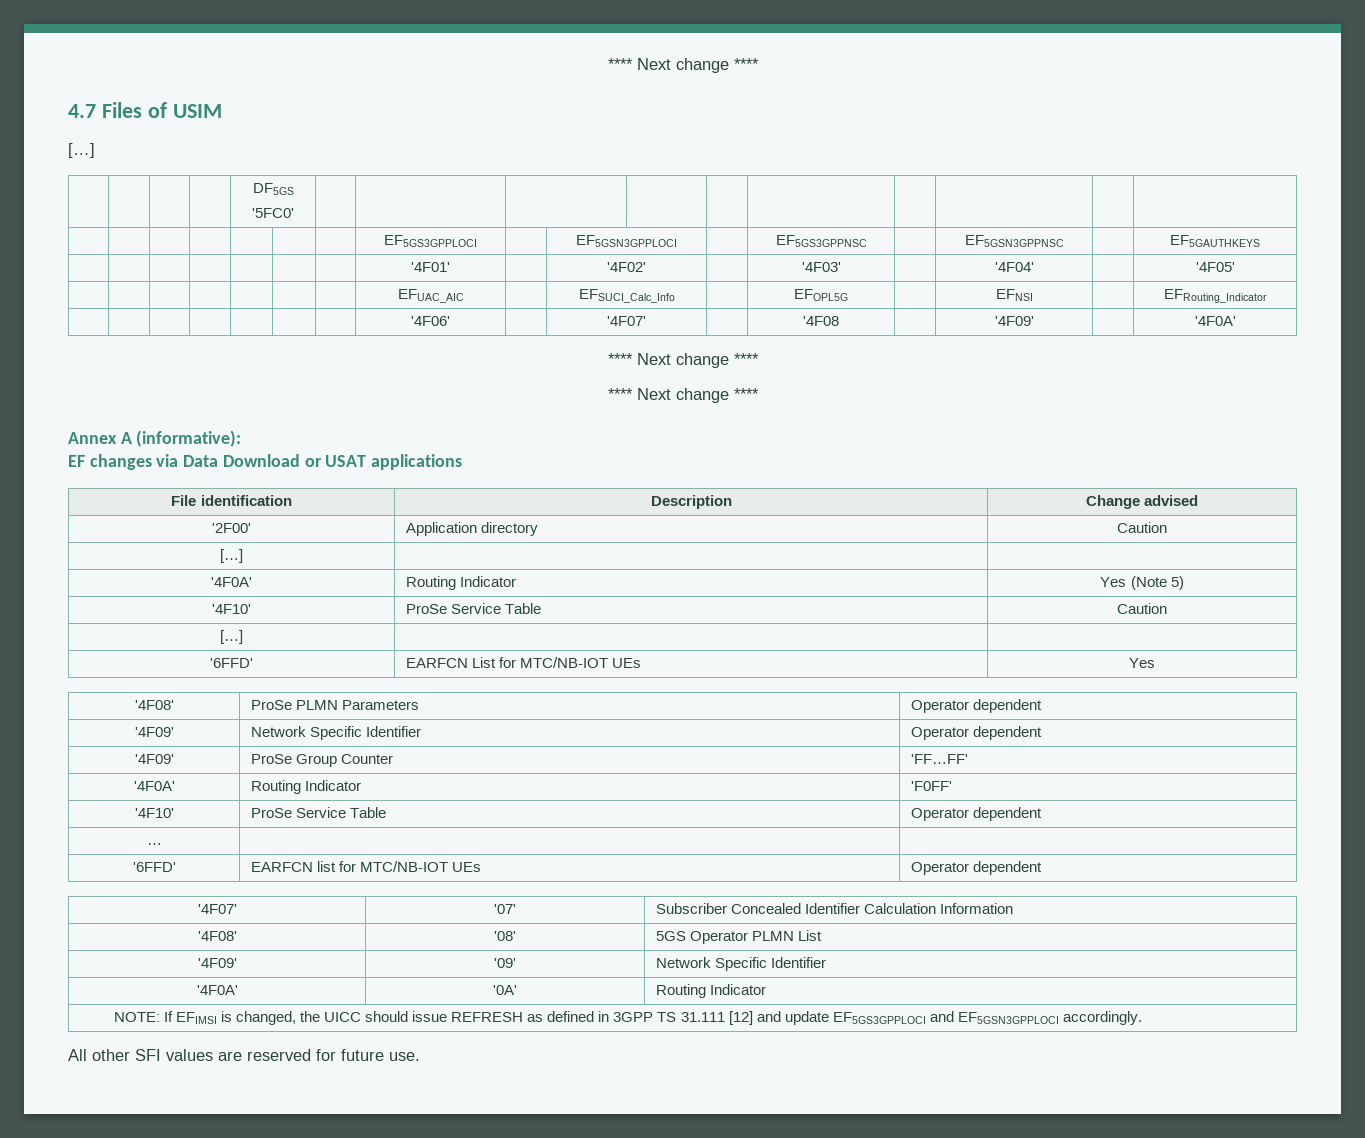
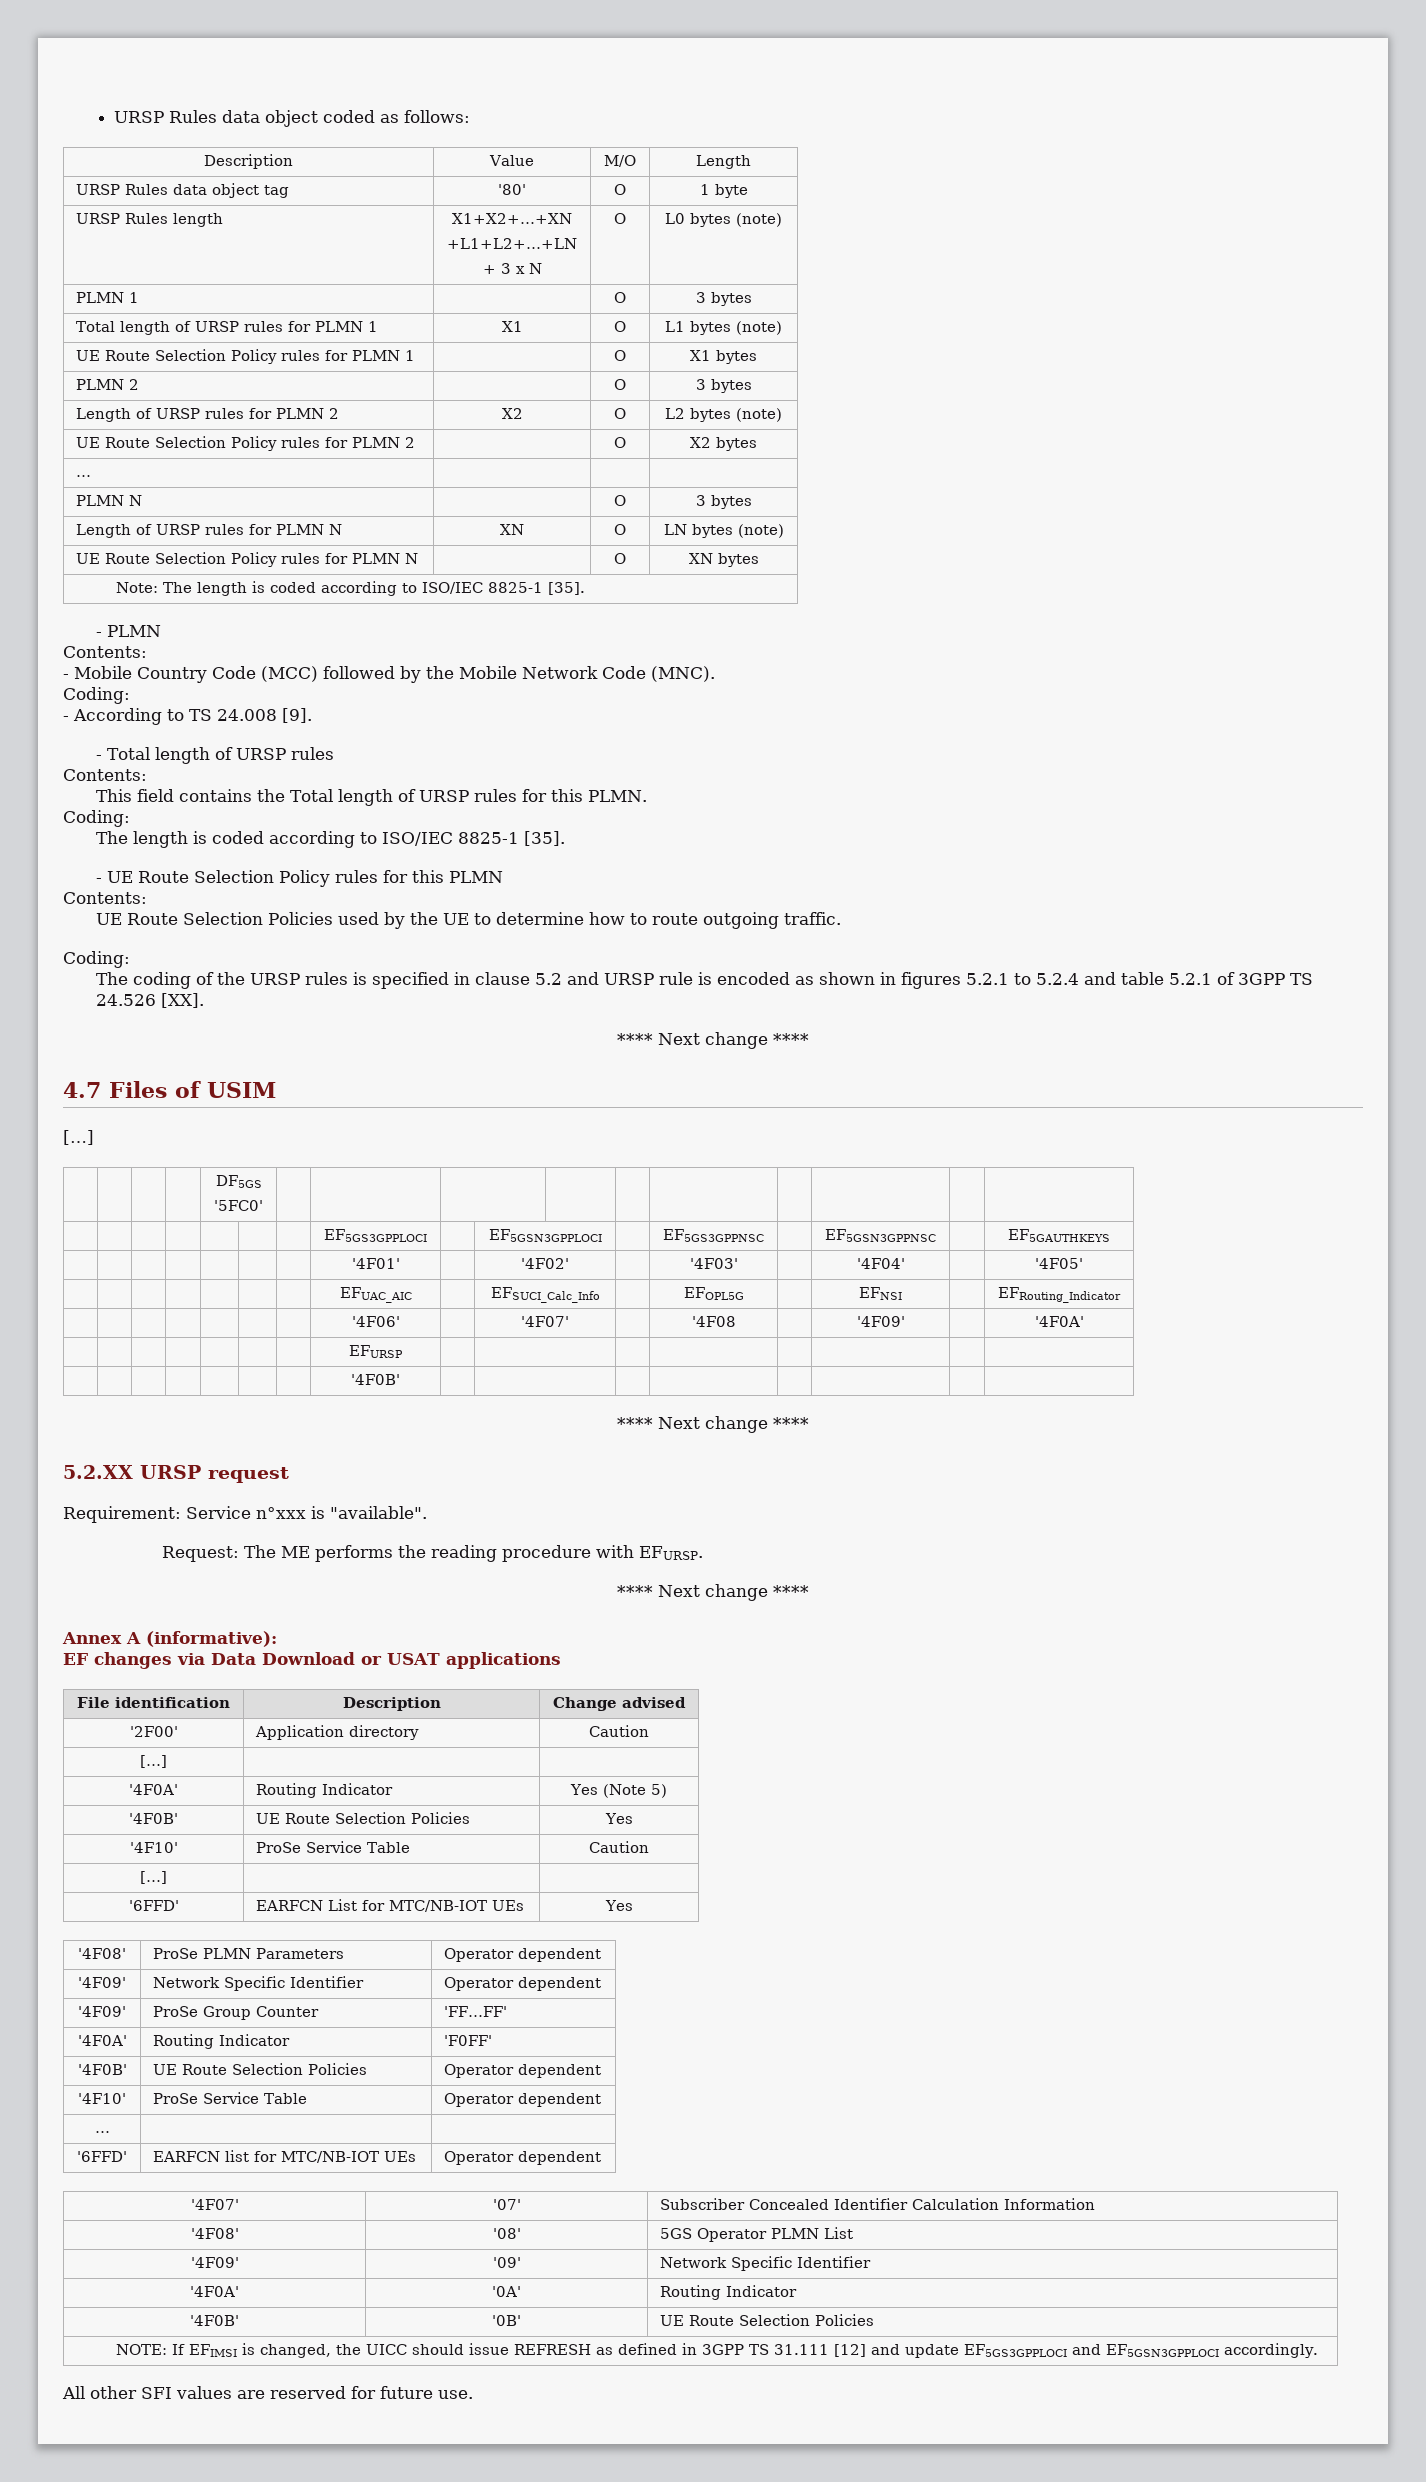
+ URSP Rules data object coded as follows:
+ Description | Value | M/O | Length
+ URSP Rules data object tag | '80' | O | 1 byte
+ URSP Rules length | X1+X2+…+XN
+ +L1+L2+…+LN
+ + 3 x N | O | L0 bytes (note)
+ PLMN 1 | | O | 3 bytes
+ Total length of URSP rules for PLMN 1 | X1 | O | L1 bytes (note)
+ UE Route Selection Policy rules for PLMN 1 | | O | X1 bytes
+ PLMN 2 | | O | 3 bytes
+ Length of URSP rules for PLMN 2 | X2 | O | L2 bytes (note)
+ UE Route Selection Policy rules for PLMN 2 | | O | X2 bytes
+ … | | |
+ PLMN N | | O | 3 bytes
+ Length of URSP rules for PLMN N | XN | O | LN bytes (note)
+ UE Route Selection Policy rules for PLMN N | | O | XN bytes
+ Note: The length is coded according to ISO/IEC 8825-1 [35].
+ - PLMN
+ Contents:
+ - Mobile Country Code (MCC) followed by the Mobile Network Code (MNC).
+ Coding:
+ - According to TS 24.008 [9].
+ - Total length of URSP rules
+ Contents:
+ This field contains the Total length of URSP rules for this PLMN.
+ Coding:
+ The length is coded according to ISO/IEC 8825-1 [35].
+ - UE Route Selection Policy rules for this PLMN
+ Contents:
+ UE Route Selection Policies used by the UE to determine how to route outgoing traffic.
+ Coding:
+ The coding of the URSP rules is specified in clause 5.2 and URSP rule is encoded as shown in figures 5.2.1 to 5.2.4 and table 5.2.1 of 3GPP TS 24.526 [XX].
  | | | | | | | '4F06' | | '4F07' | | '4F08 | | '4F09' | | '4F0A'
+ | | | | | | | EFURSP | | | | | | | |
+ | | | | | | | '4F0B' | | | | | | | |
  **** Next change ****
+ 5.2.XX URSP request
+ Requirement: Service n°xxx is "available".
+ Request: The ME performs the reading procedure with EFURSP.
+ '4F0B' | UE Route Selection Policies | Yes
+ '4F0B' | UE Route Selection Policies | Operator dependent
+ '4F0B' | '0B' | UE Route Selection Policies

